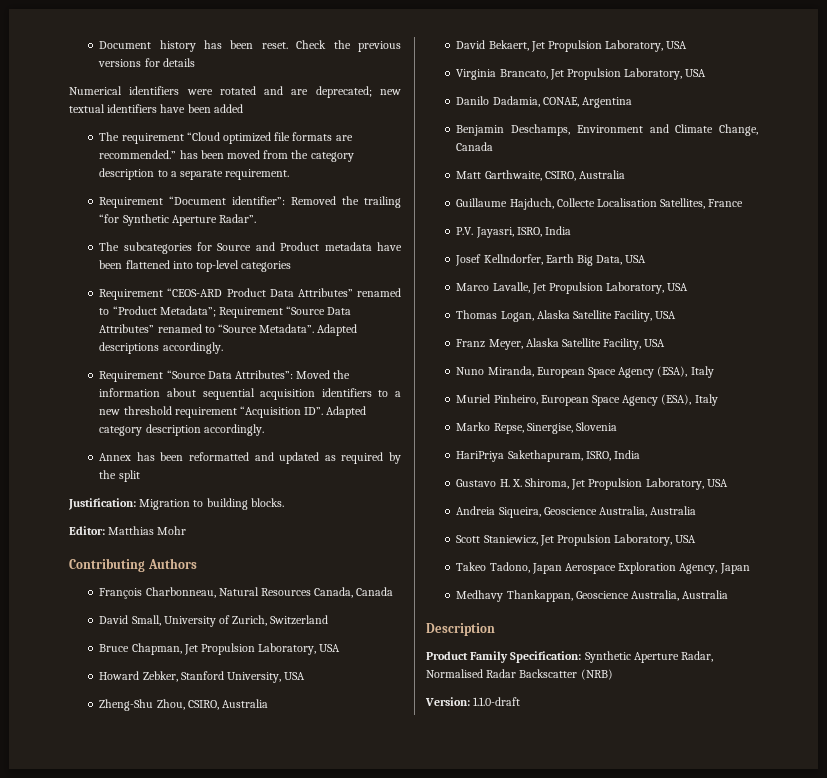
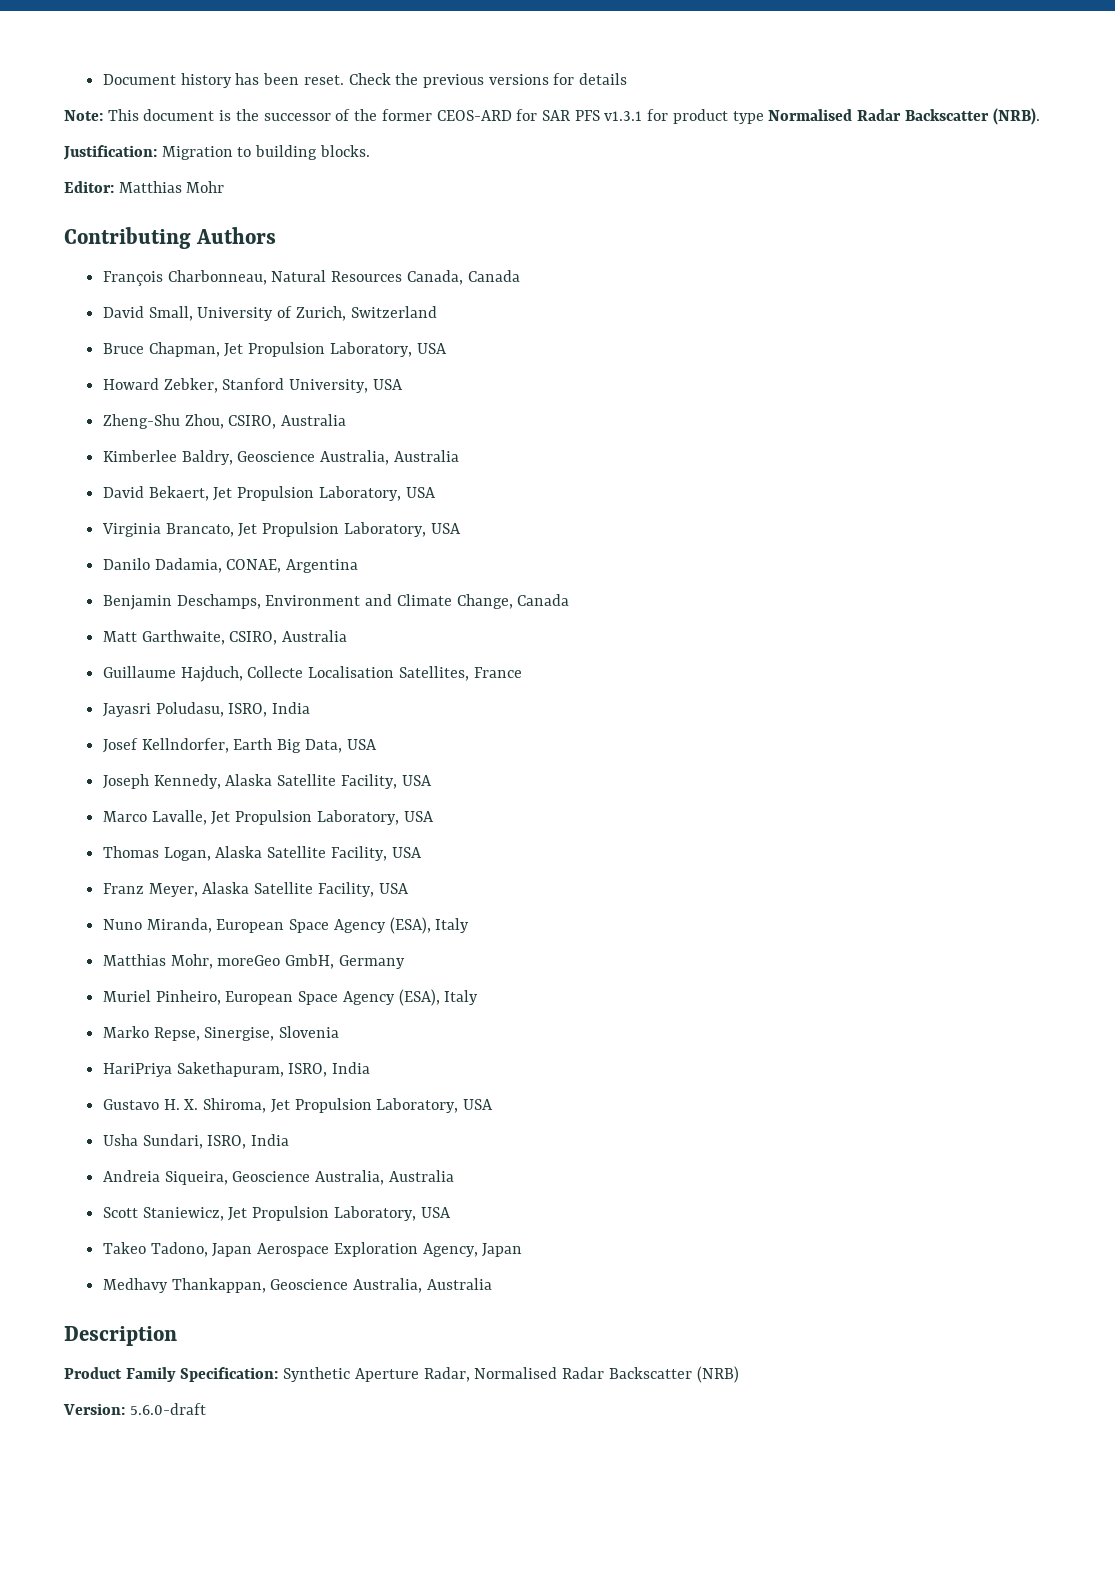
- Numerical identifiers were rotated and are deprecated; new textual identifiers have been added
- The requirement “Cloud optimized file formats are recommended.” has been moved from the category description to a separate requirement.
- Requirement “Document identifier”: Removed the trailing “for Synthetic Aperture Radar”.
- The subcategories for Source and Product metadata have been flattened into top-level categories
- Requirement “CEOS-ARD Product Data Attributes” renamed to “Product Metadata”; Requirement “Source Data Attributes” renamed to “Source Metadata”. Adapted descriptions accordingly.
- Requirement “Source Data Attributes”: Moved the information about sequential acquisition identifiers to a new threshold requirement “Acquisition ID”. Adapted category description accordingly.
- Annex has been reformatted and updated as required by the split
+ Note: This document is the successor of the former CEOS-ARD for SAR PFS v1.3.1 for product type Normalised Radar Backscatter (NRB).
+ Kimberlee Baldry, Geoscience Australia, Australia
- P.V. Jayasri, ISRO, India
+ Jayasri Poludasu, ISRO, India
+ Joseph Kennedy, Alaska Satellite Facility, USA
+ Matthias Mohr, moreGeo GmbH, Germany
+ Usha Sundari, ISRO, India
- Version: 1.1.0-draft
+ Version: 5.6.0-draft

